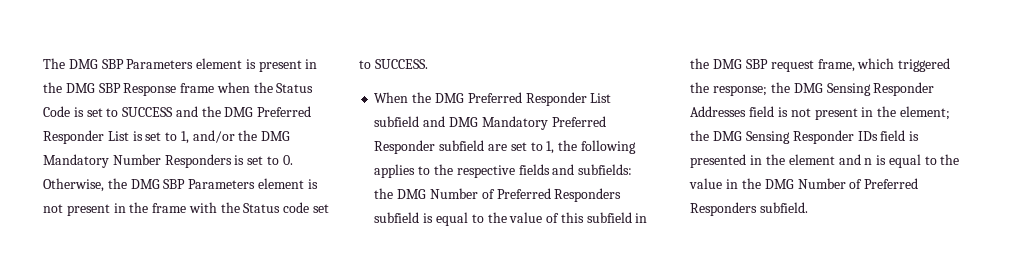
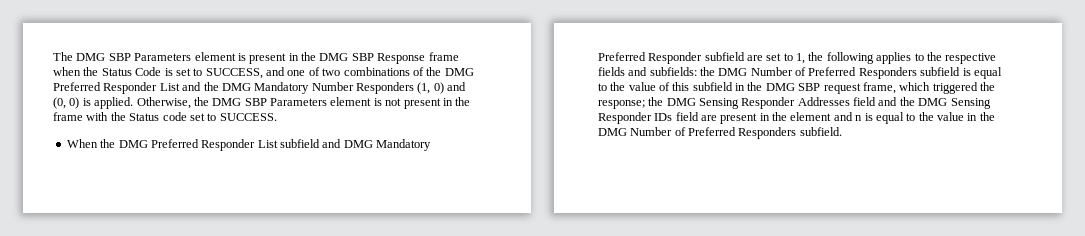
- The DMG SBP Parameters element is present in the DMG SBP Response frame when the Status Code is set to SUCCESS and the DMG Preferred Responder List is set to 1, and/or the DMG Mandatory Number Responders is set to 0. Otherwise, the DMG SBP Parameters element is not present in the frame with the Status code set to SUCCESS.
+ The DMG SBP Parameters element is present in the DMG SBP Response frame when the Status Code is set to SUCCESS, and one of two combinations of the DMG Preferred Responder List and the DMG Mandatory Number Responders (1, 0) and (0, 0) is applied. Otherwise, the DMG SBP Parameters element is not present in the frame with the Status code set to SUCCESS.
- the DMG Sensing Responder Addresses field is not present in the element; the DMG Sensing Responder IDs field is presented in the element and n is equal to the value in the DMG Number of Preferred Responders subfield.
+ the DMG Sensing Responder Addresses field and the DMG Sensing Responder IDs field are present in the element and n is equal to the value in the DMG Number of Preferred Responders subfield.

